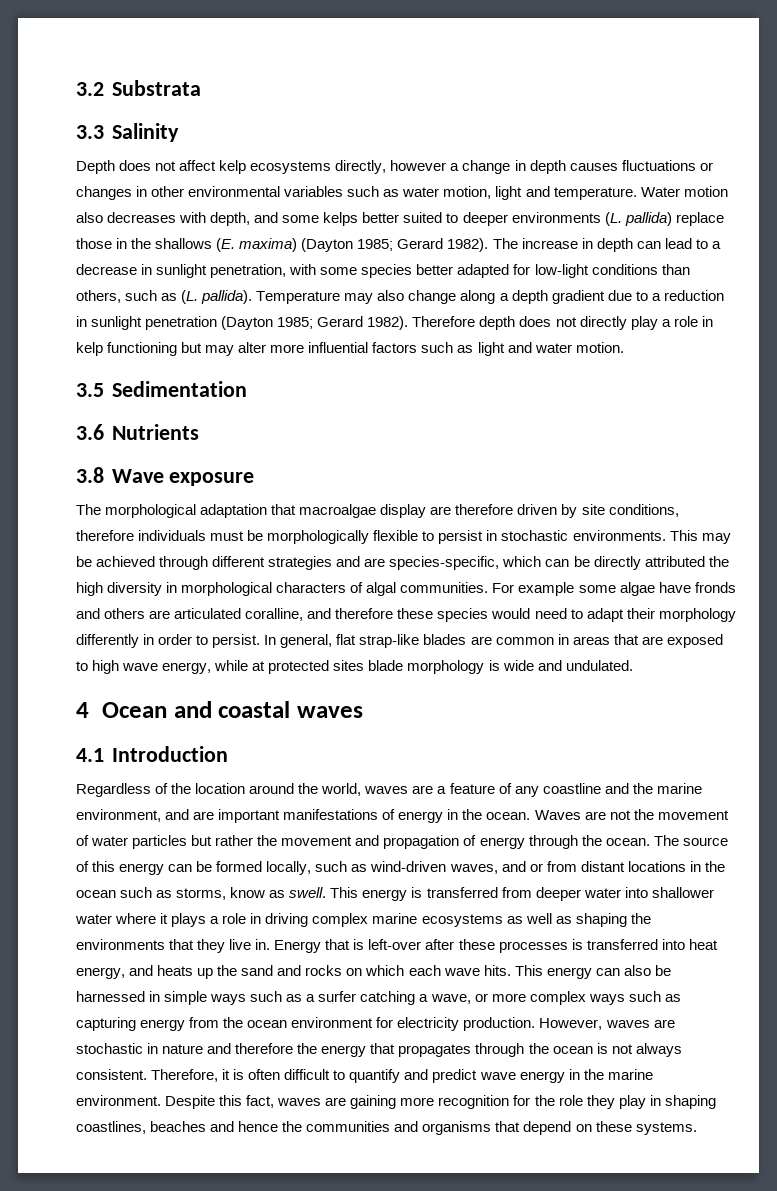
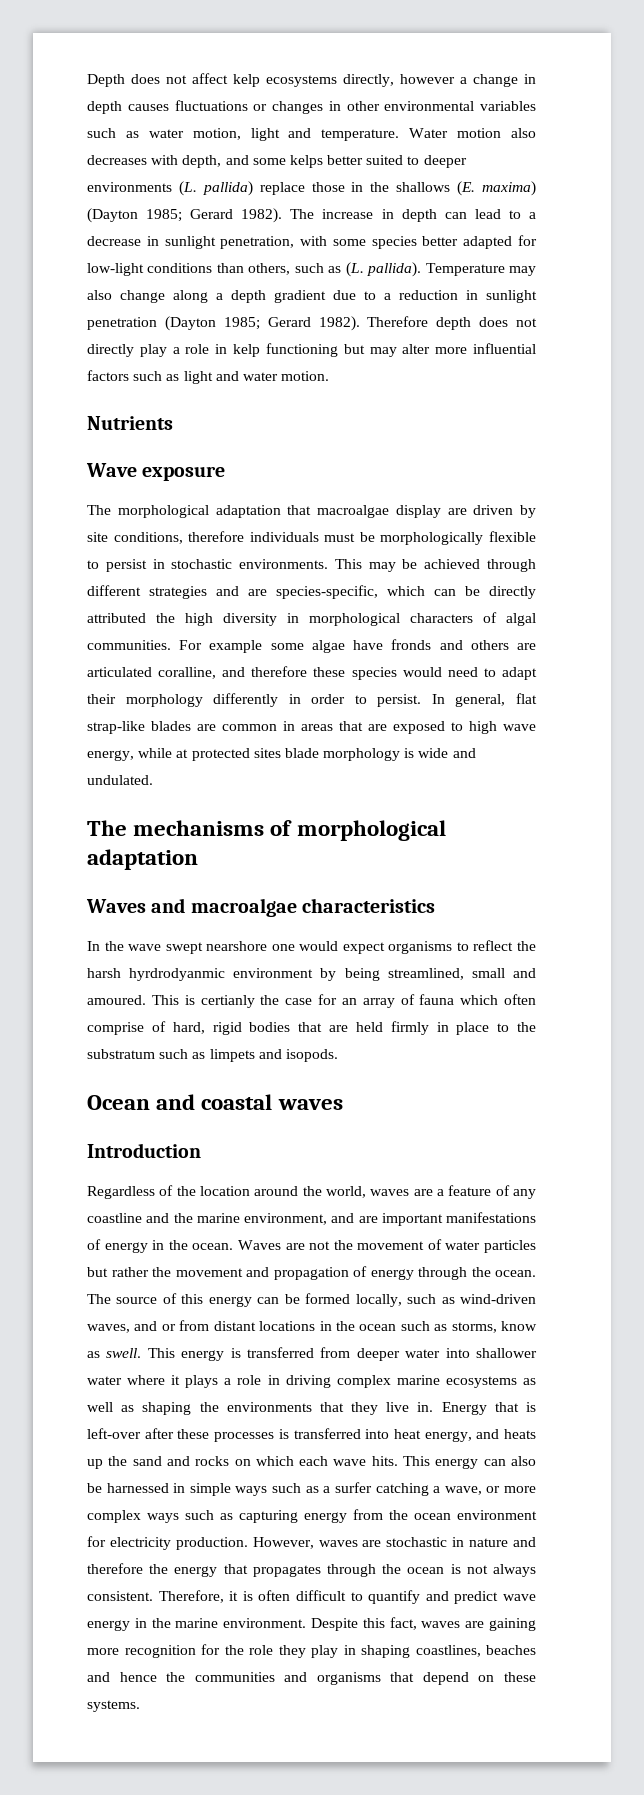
- 3.2 Substrata
- 3.3 Salinity
- 3.5 Sedimentation
- 3.6 Nutrients
+ Nutrients
- 3.8 Wave exposure
+ Wave exposure
- The morphological adaptation that macroalgae display are therefore driven by site conditions, therefore individuals must be morphologically flexible to persist in stochastic environments.
+ The morphological adaptation that macroalgae display are driven by site conditions, therefore individuals must be morphologically flexible to persist in stochastic environments.
- 4 Ocean and coastal waves
+ The mechanisms of morphological adaptation
+ Waves and macroalgae characteristics
+ In the wave swept nearshore one would expect organisms to reflect the harsh hyrdrodyanmic environment by being streamlined, small and amoured. This is certianly the case for an array of fauna which often comprise of hard, rigid bodies that are held firmly in place to the substratum such as limpets and isopods.
+ Ocean and coastal waves
- 4.1 Introduction
+ Introduction

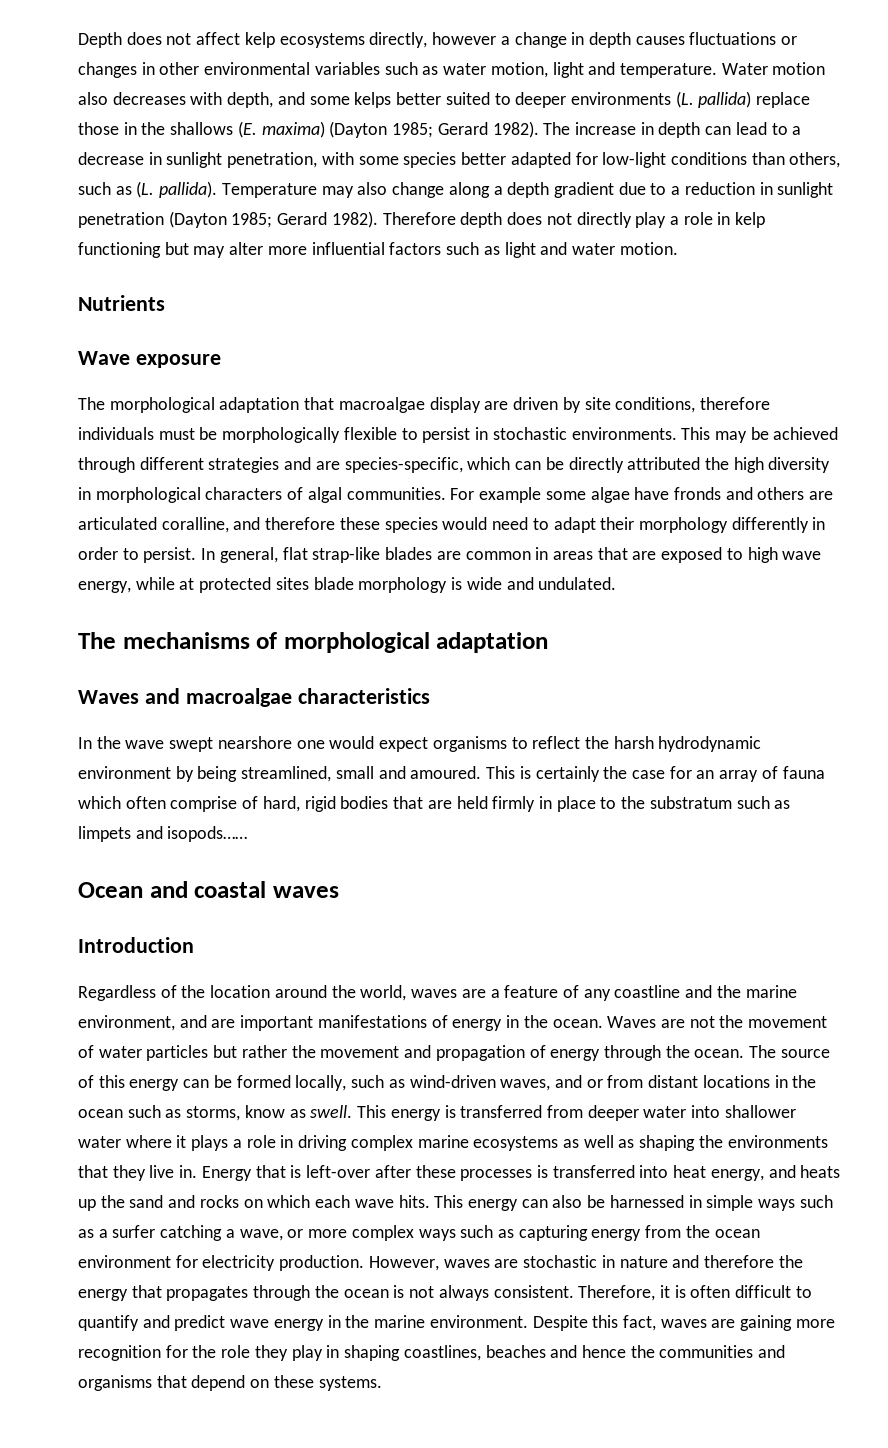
- In the wave swept nearshore one would expect organisms to reflect the harsh hyrdrodyanmic environment by being streamlined, small and amoured.
+ In the wave swept nearshore one would expect organisms to reflect the harsh hydrodynamic environment by being streamlined, small and amoured.
- This is certianly the case for an array of fauna which often comprise of hard, rigid bodies that are held firmly in place to the substratum such as limpets and isopods.
+ This is certainly the case for an array of fauna which often comprise of hard, rigid bodies that are held firmly in place to the substratum such as limpets and isopods……

